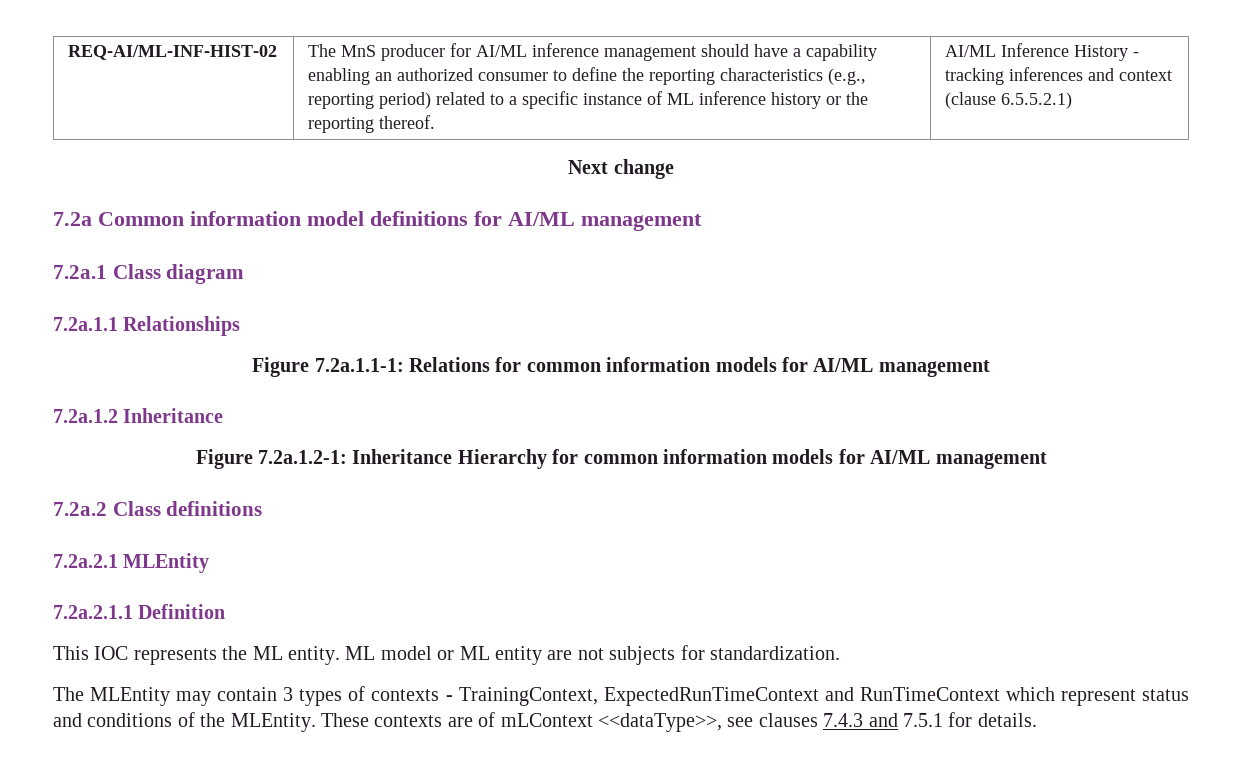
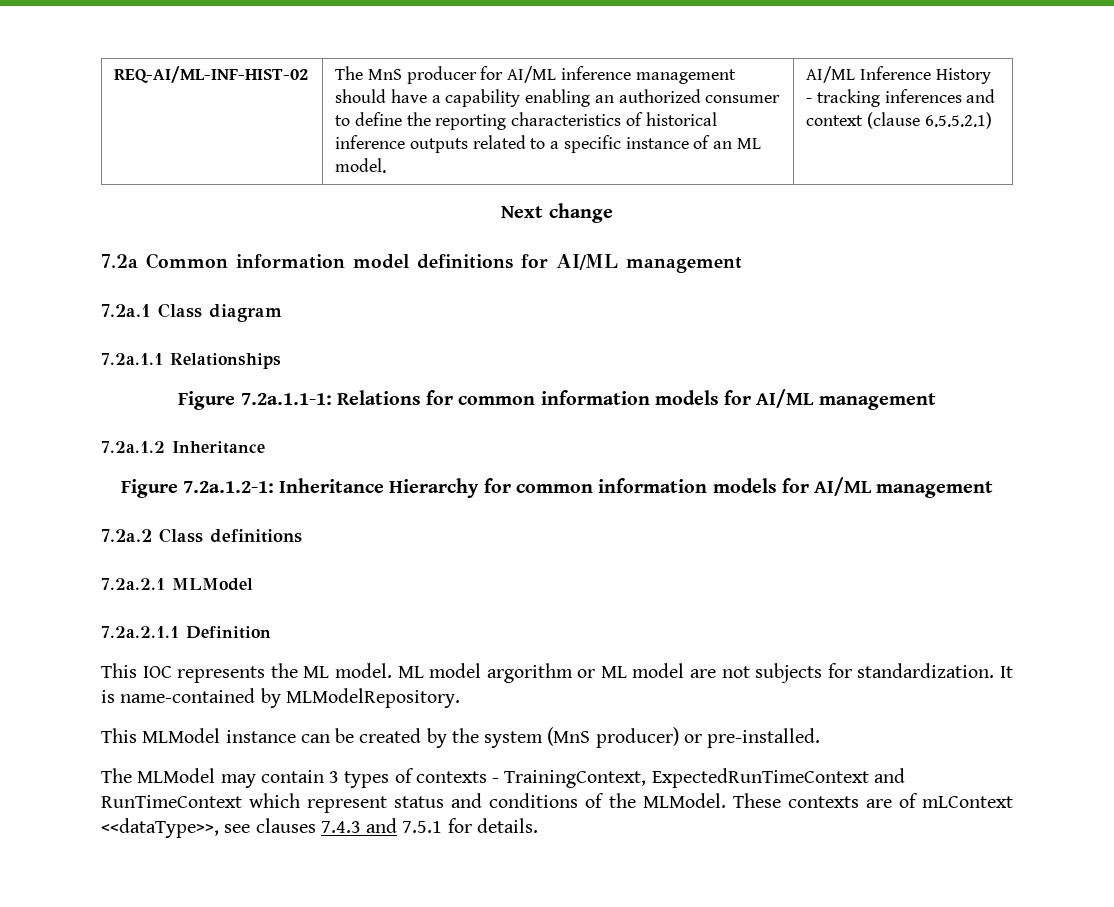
- The MnS producer for AI/ML inference management should have a capability enabling an authorized consumer to define the reporting characteristics (e.g., reporting period) related to a specific instance of ML inference history or the reporting thereof.
+ The MnS producer for AI/ML inference management should have a capability enabling an authorized consumer to define the reporting characteristics of historical inference outputs related to a specific instance of an ML model.
- 7.2a.2.1 MLEntity
+ 7.2a.2.1 MLModel
- This IOC represents the ML entity. ML model or ML entity are not subjects for standardization.
- The MLEntity may contain 3 types of contexts - TrainingContext, ExpectedRunTimeContext and RunTimeContext which represent status and conditions of the MLEntity.
+ This IOC represents the ML model. ML model argorithm or ML model are not subjects for standardization. It is name-contained by MLModelRepository.
+ This MLModel instance can be created by the system (MnS producer) or pre-installed.
+ The MLModel may contain 3 types of contexts - TrainingContext, ExpectedRunTimeContext and RunTimeContext which represent status and conditions of the MLModel.

